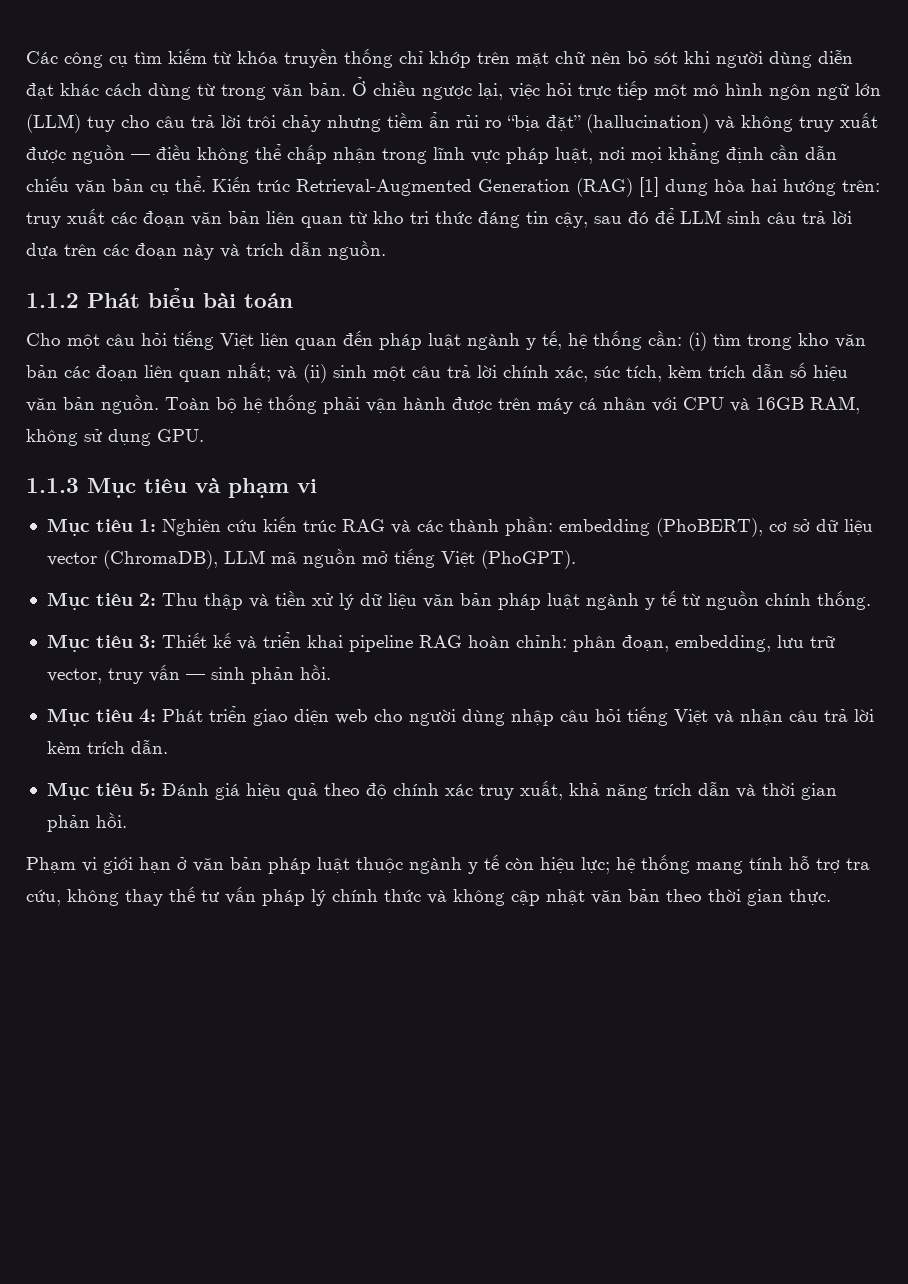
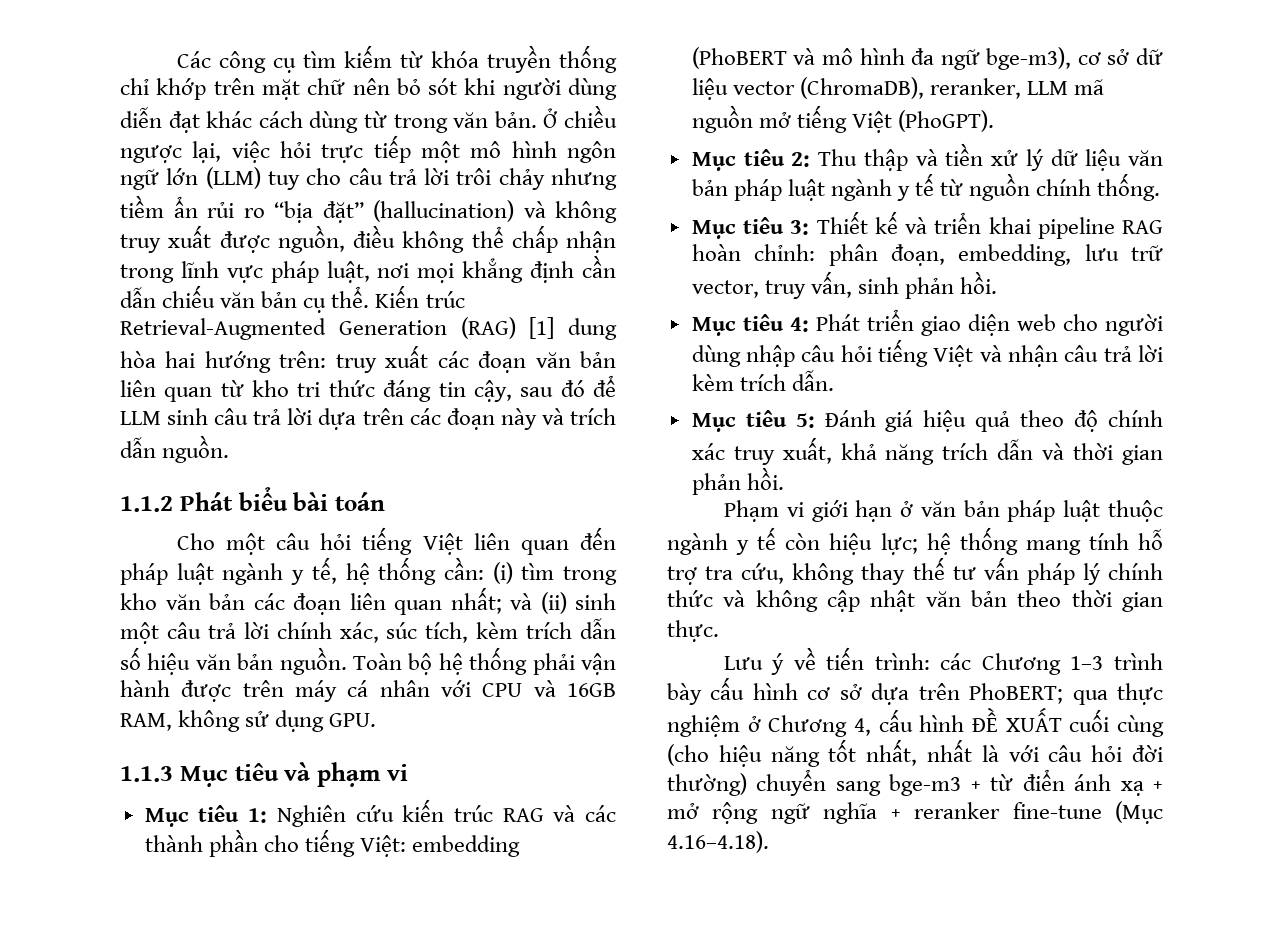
- Ở chiều ngược lại, việc hỏi trực tiếp một mô hình ngôn ngữ lớn (LLM) tuy cho câu trả lời trôi chảy nhưng tiềm ẩn rủi ro “bịa đặt” (hallucination) và không truy xuất được nguồn — điều không thể chấp nhận trong lĩnh vực pháp luật, nơi mọi khẳng định cần dẫn chiếu văn bản cụ thể.
+ Ở chiều ngược lại, việc hỏi trực tiếp một mô hình ngôn ngữ lớn (LLM) tuy cho câu trả lời trôi chảy nhưng tiềm ẩn rủi ro “bịa đặt” (hallucination) và không truy xuất được nguồn, điều không thể chấp nhận trong lĩnh vực pháp luật, nơi mọi khẳng định cần dẫn chiếu văn bản cụ thể.
- Mục tiêu 1: Nghiên cứu kiến trúc RAG và các thành phần: embedding (PhoBERT), cơ sở dữ liệu vector (ChromaDB), LLM mã nguồn mở tiếng Việt (PhoGPT).
+ Mục tiêu 1: Nghiên cứu kiến trúc RAG và các thành phần cho tiếng Việt: embedding (PhoBERT và mô hình đa ngữ bge-m3), cơ sở dữ liệu vector (ChromaDB), reranker, LLM mã nguồn mở tiếng Việt (PhoGPT).
- Mục tiêu 3: Thiết kế và triển khai pipeline RAG hoàn chỉnh: phân đoạn, embedding, lưu trữ vector, truy vấn — sinh phản hồi.
+ Mục tiêu 3: Thiết kế và triển khai pipeline RAG hoàn chỉnh: phân đoạn, embedding, lưu trữ vector, truy vấn, sinh phản hồi.
+ Lưu ý về tiến trình: các Chương 1–3 trình bày cấu hình cơ sở dựa trên PhoBERT; qua thực nghiệm ở Chương 4, cấu hình ĐỀ XUẤT cuối cùng (cho hiệu năng tốt nhất, nhất là với câu hỏi đời thường) chuyển sang bge-m3 + từ điển ánh xạ + mở rộng ngữ nghĩa + reranker fine-tune (Mục 4.16–4.18).

